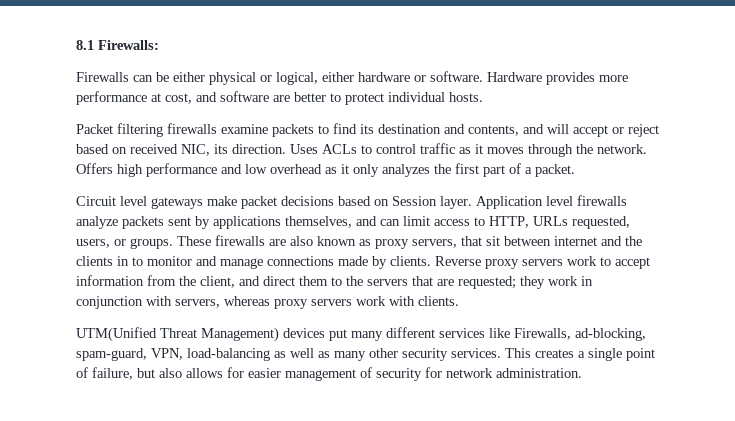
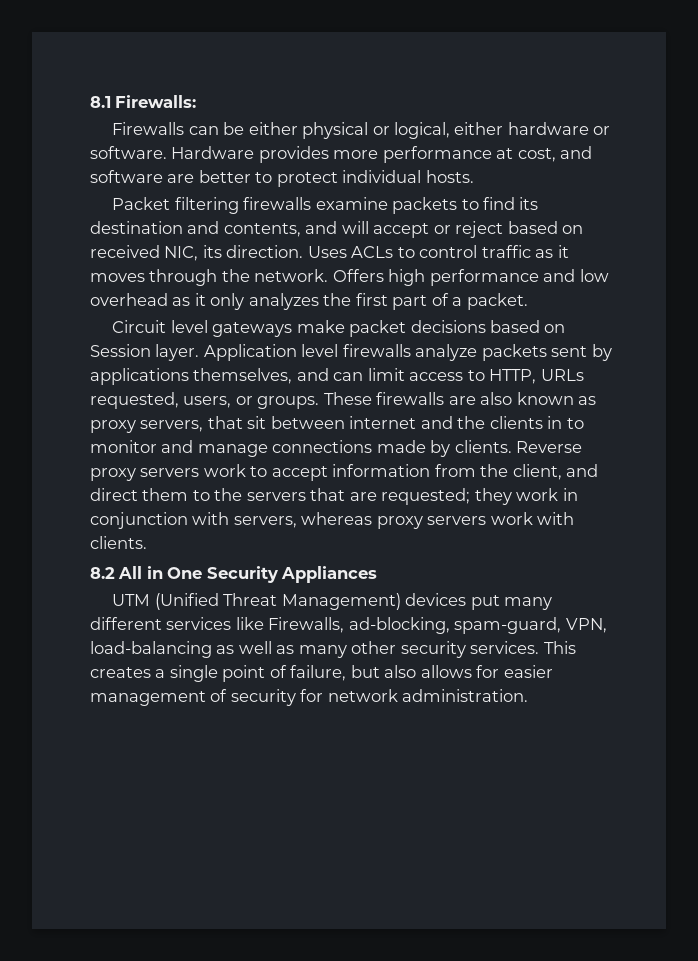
- UTM(Unified Threat Management) devices put many different services like Firewalls, ad-blocking, spam-guard, VPN, load-balancing as well as many other security services.
+ 8.2 All in One Security Appliances
+ UTM (Unified Threat Management) devices put many different services like Firewalls, ad-blocking, spam-guard, VPN, load-balancing as well as many other security services.

